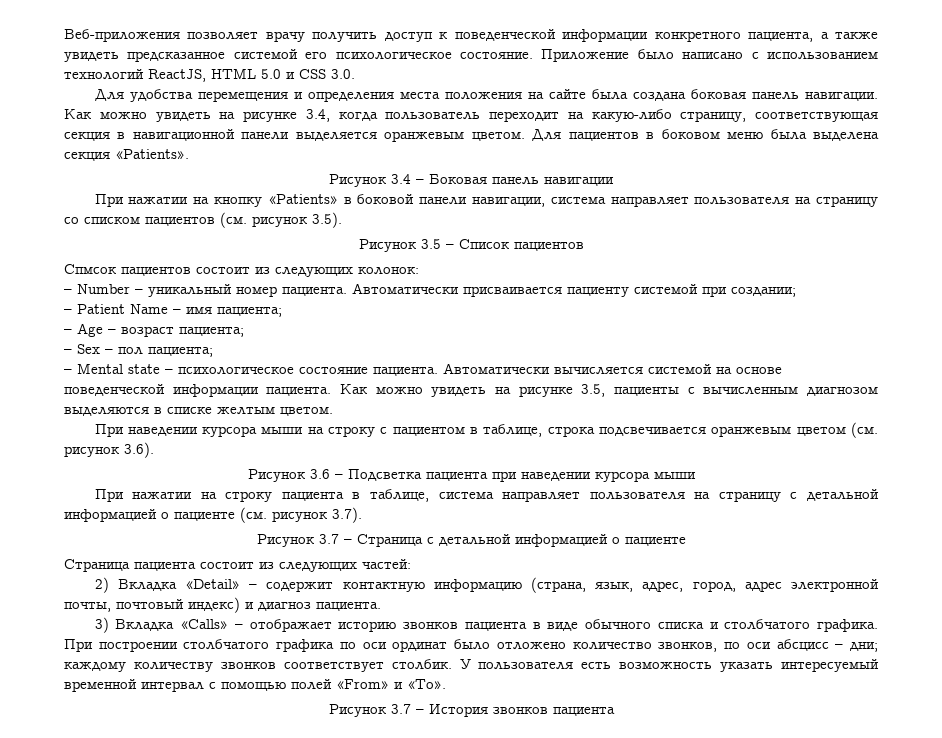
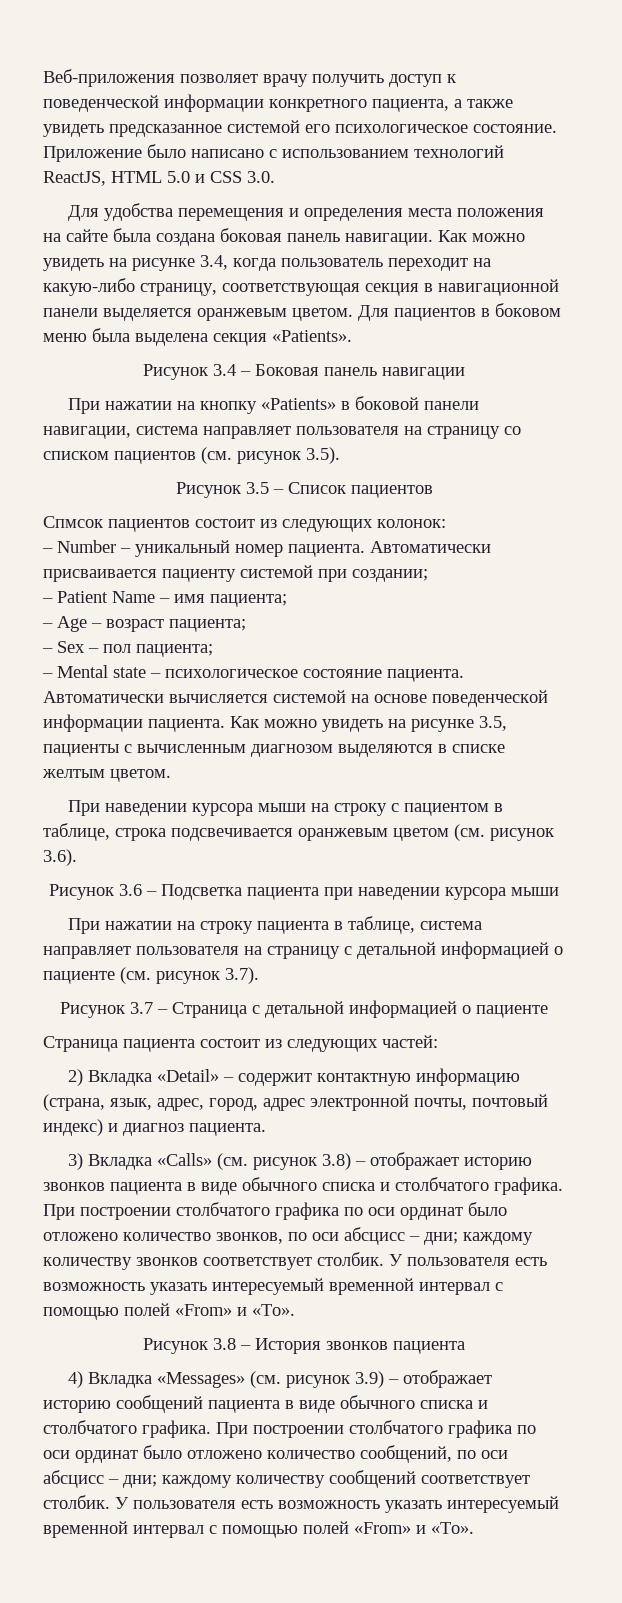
- 3) Вкладка «Calls» – отображает историю звонков пациента в виде обычного списка и столбчатого графика.
+ 3) Вкладка «Calls» (см. рисунок 3.8) – отображает историю звонков пациента в виде обычного списка и столбчатого графика.
- Рисунок 3.7 – История звонков пациента
+ Рисунок 3.8 – История звонков пациента
+ 4) Вкладка «Messages» (см. рисунок 3.9) – отображает историю сообщений пациента в виде обычного списка и столбчатого графика. При построении столбчатого графика по оси ординат было отложено количество сообщений, по оси абсцисс – дни; каждому количеству сообщений соответствует столбик. У пользователя есть возможность указать интересуемый временной интервал c помощью полей «From» и «To».

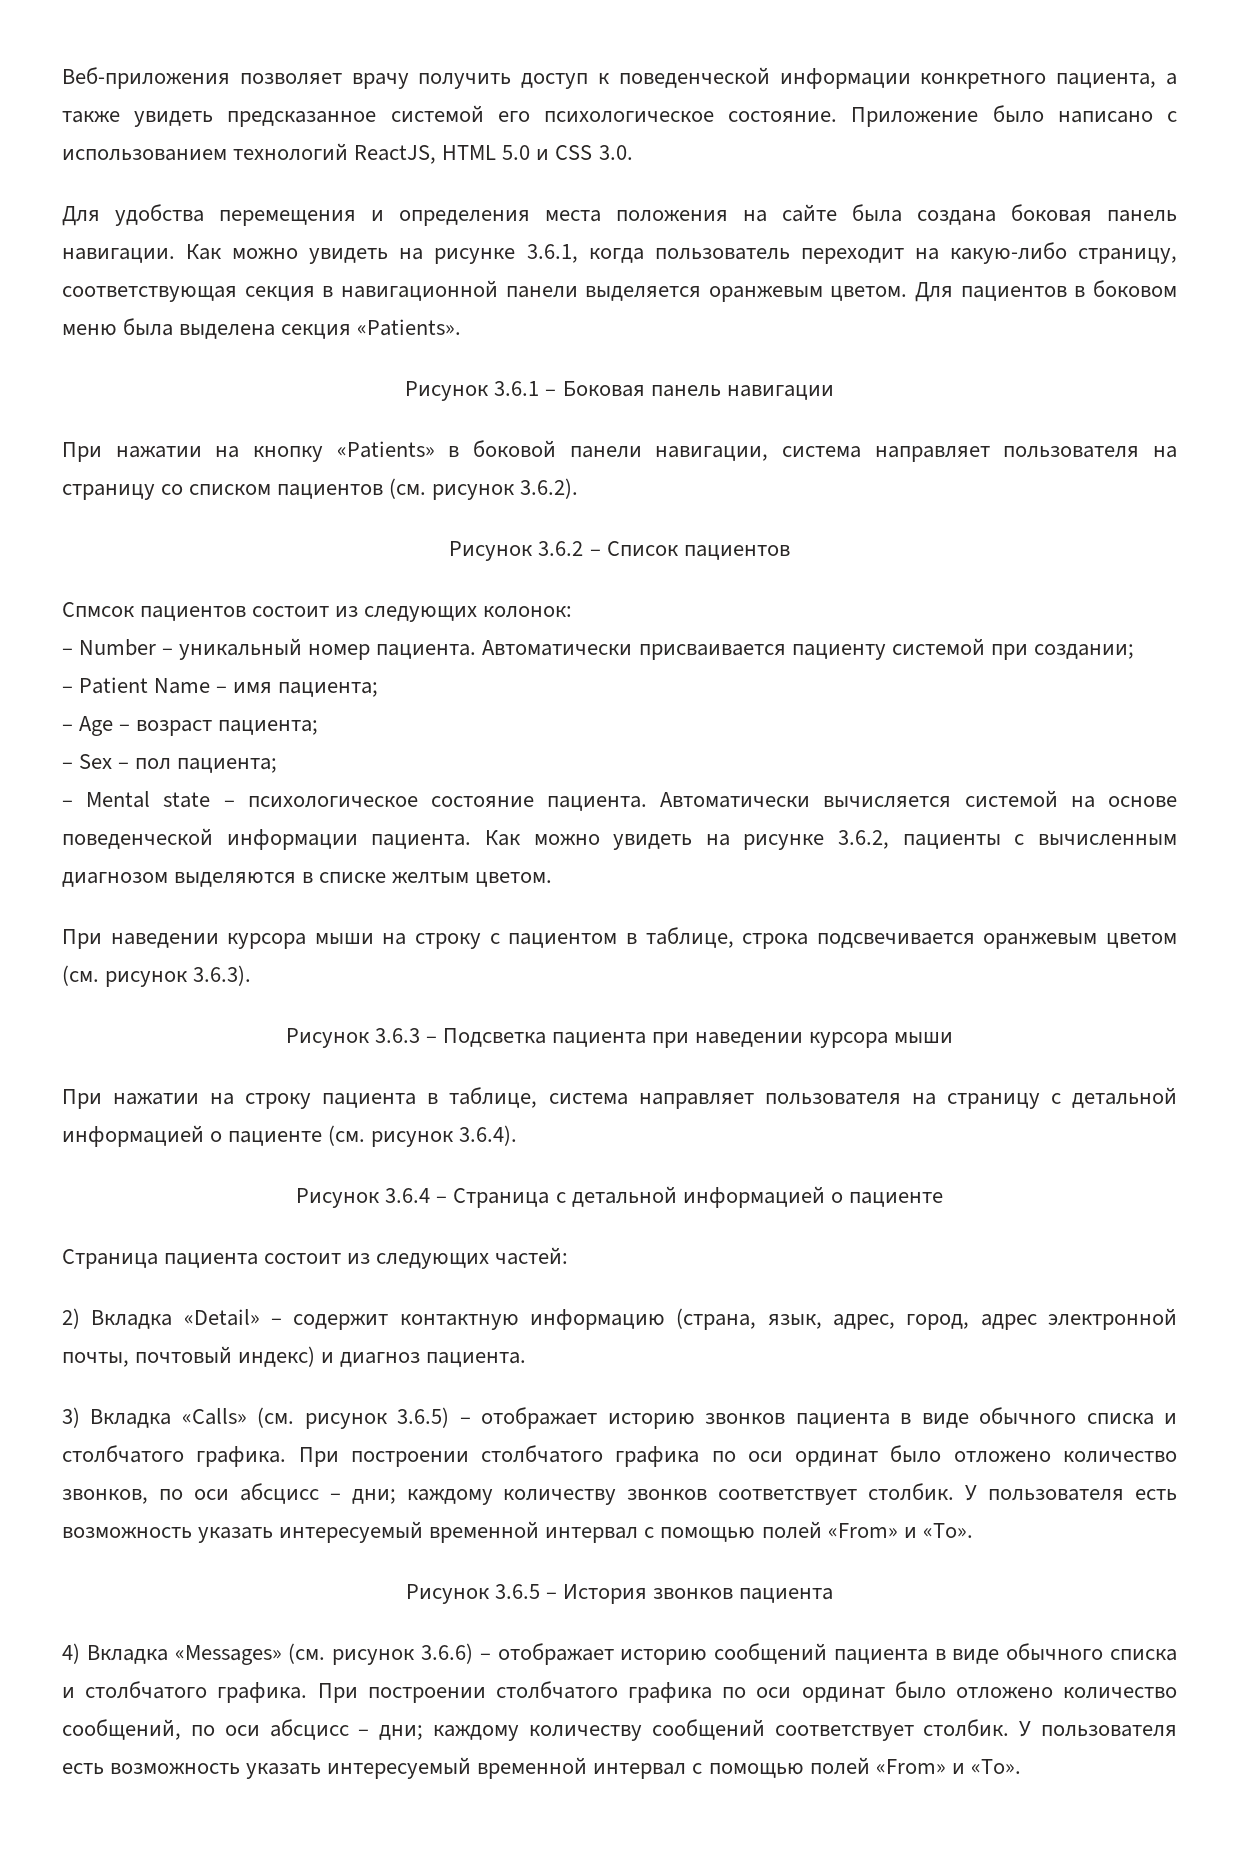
- Как можно увидеть на рисунке 3.4, когда пользователь переходит на какую-либо страницу, соответствующая секция в навигационной панели выделяется оранжевым цветом.
+ Как можно увидеть на рисунке 3.6.1, когда пользователь переходит на какую-либо страницу, соответствующая секция в навигационной панели выделяется оранжевым цветом.
- Рисунок 3.4 – Боковая панель навигации
+ Рисунок 3.6.1 – Боковая панель навигации
- При нажатии на кнопку «Patients» в боковой панели навигации, система направляет пользователя на страницу со списком пациентов (см. рисунок 3.5).
- Рисунок 3.5 – Список пациентов
+ При нажатии на кнопку «Patients» в боковой панели навигации, система направляет пользователя на страницу со списком пациентов (см. рисунок 3.6.2).
+ Рисунок 3.6.2 – Список пациентов
- Как можно увидеть на рисунке 3.5, пациенты с вычисленным диагнозом выделяются в списке желтым цветом.
+ Как можно увидеть на рисунке 3.6.2, пациенты с вычисленным диагнозом выделяются в списке желтым цветом.
- При наведении курсора мыши на строку с пациентом в таблице, строка подсвечивается оранжевым цветом (см. рисунок 3.6).
- Рисунок 3.6 – Подсветка пациента при наведении курсора мыши
+ При наведении курсора мыши на строку с пациентом в таблице, строка подсвечивается оранжевым цветом (см. рисунок 3.6.3).
+ Рисунок 3.6.3 – Подсветка пациента при наведении курсора мыши
- При нажатии на строку пациента в таблице, система направляет пользователя на страницу с детальной информацией о пациенте (см. рисунок 3.7).
- Рисунок 3.7 – Cтраница с детальной информацией о пациенте
+ При нажатии на строку пациента в таблице, система направляет пользователя на страницу с детальной информацией о пациенте (см. рисунок 3.6.4).
+ Рисунок 3.6.4 – Cтраница с детальной информацией о пациенте
- 3) Вкладка «Calls» (см. рисунок 3.8) – отображает историю звонков пациента в виде обычного списка и столбчатого графика.
+ 3) Вкладка «Calls» (см. рисунок 3.6.5) – отображает историю звонков пациента в виде обычного списка и столбчатого графика.
- Рисунок 3.8 – История звонков пациента
+ Рисунок 3.6.5 – История звонков пациента
- 4) Вкладка «Messages» (см. рисунок 3.9) – отображает историю сообщений пациента в виде обычного списка и столбчатого графика.
+ 4) Вкладка «Messages» (см. рисунок 3.6.6) – отображает историю сообщений пациента в виде обычного списка и столбчатого графика.

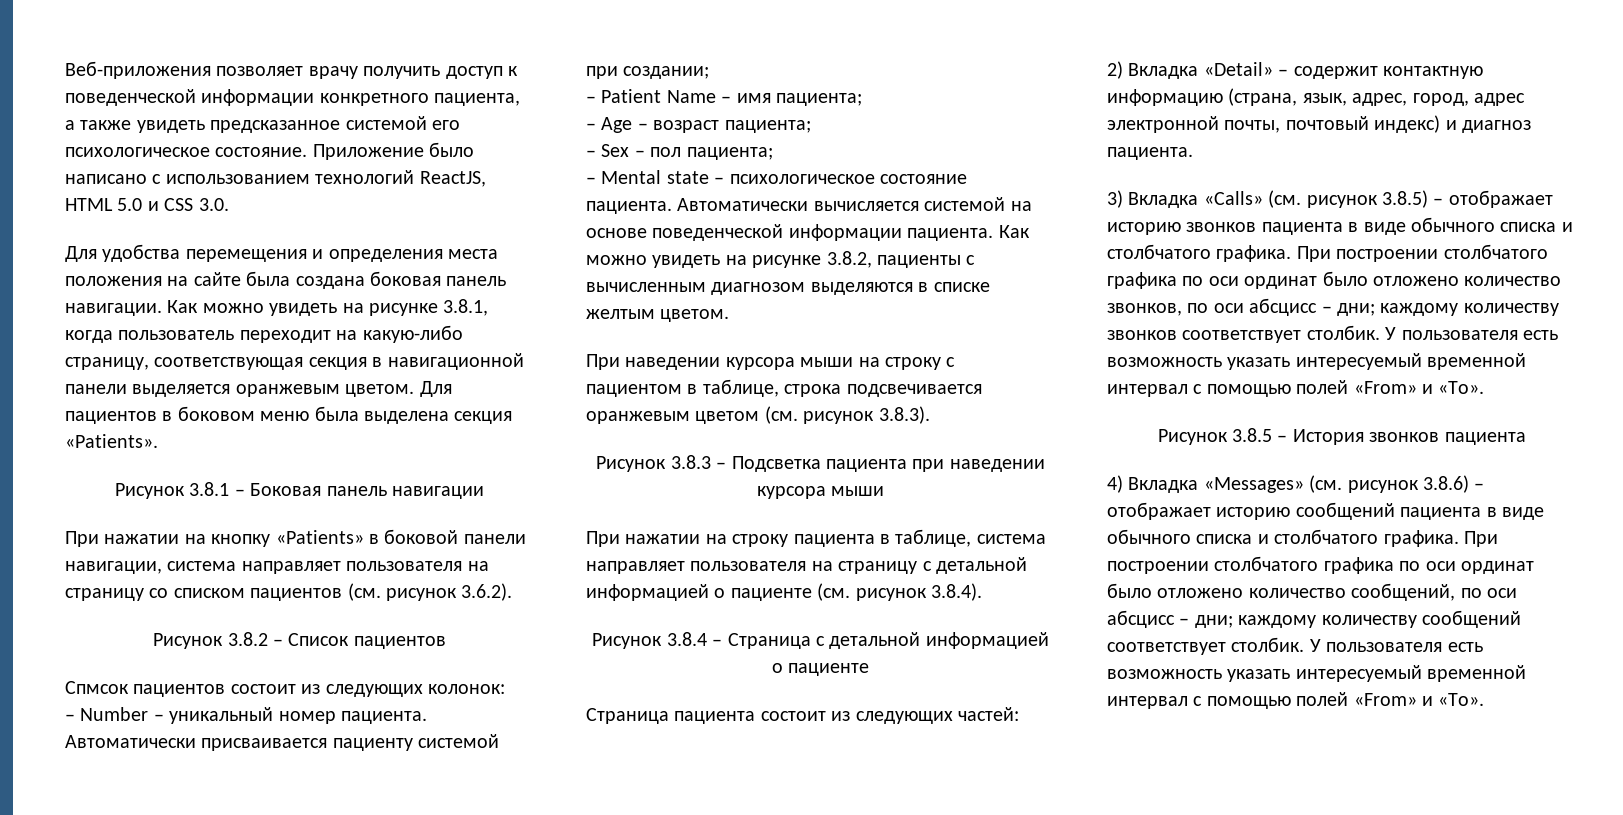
- Как можно увидеть на рисунке 3.6.1, когда пользователь переходит на какую-либо страницу, соответствующая секция в навигационной панели выделяется оранжевым цветом.
+ Как можно увидеть на рисунке 3.8.1, когда пользователь переходит на какую-либо страницу, соответствующая секция в навигационной панели выделяется оранжевым цветом.
- Рисунок 3.6.1 – Боковая панель навигации
+ Рисунок 3.8.1 – Боковая панель навигации
- Рисунок 3.6.2 – Список пациентов
+ Рисунок 3.8.2 – Список пациентов
- Как можно увидеть на рисунке 3.6.2, пациенты с вычисленным диагнозом выделяются в списке желтым цветом.
+ Как можно увидеть на рисунке 3.8.2, пациенты с вычисленным диагнозом выделяются в списке желтым цветом.
- При наведении курсора мыши на строку с пациентом в таблице, строка подсвечивается оранжевым цветом (см. рисунок 3.6.3).
- Рисунок 3.6.3 – Подсветка пациента при наведении курсора мыши
+ При наведении курсора мыши на строку с пациентом в таблице, строка подсвечивается оранжевым цветом (см. рисунок 3.8.3).
+ Рисунок 3.8.3 – Подсветка пациента при наведении курсора мыши
- При нажатии на строку пациента в таблице, система направляет пользователя на страницу с детальной информацией о пациенте (см. рисунок 3.6.4).
- Рисунок 3.6.4 – Cтраница с детальной информацией о пациенте
+ При нажатии на строку пациента в таблице, система направляет пользователя на страницу с детальной информацией о пациенте (см. рисунок 3.8.4).
+ Рисунок 3.8.4 – Cтраница с детальной информацией о пациенте
- 3) Вкладка «Calls» (см. рисунок 3.6.5) – отображает историю звонков пациента в виде обычного списка и столбчатого графика.
+ 3) Вкладка «Calls» (см. рисунок 3.8.5) – отображает историю звонков пациента в виде обычного списка и столбчатого графика.
- Рисунок 3.6.5 – История звонков пациента
+ Рисунок 3.8.5 – История звонков пациента
- 4) Вкладка «Messages» (см. рисунок 3.6.6) – отображает историю сообщений пациента в виде обычного списка и столбчатого графика.
+ 4) Вкладка «Messages» (см. рисунок 3.8.6) – отображает историю сообщений пациента в виде обычного списка и столбчатого графика.

